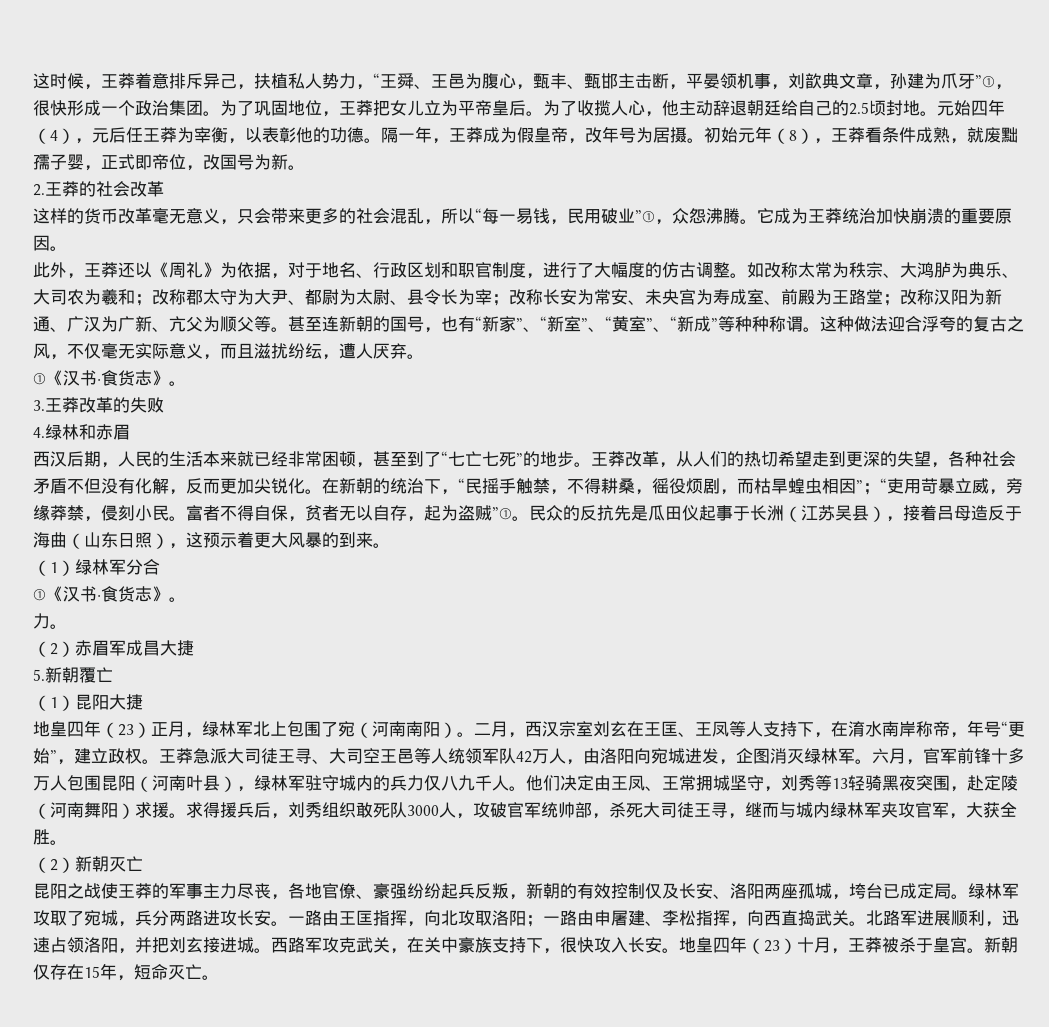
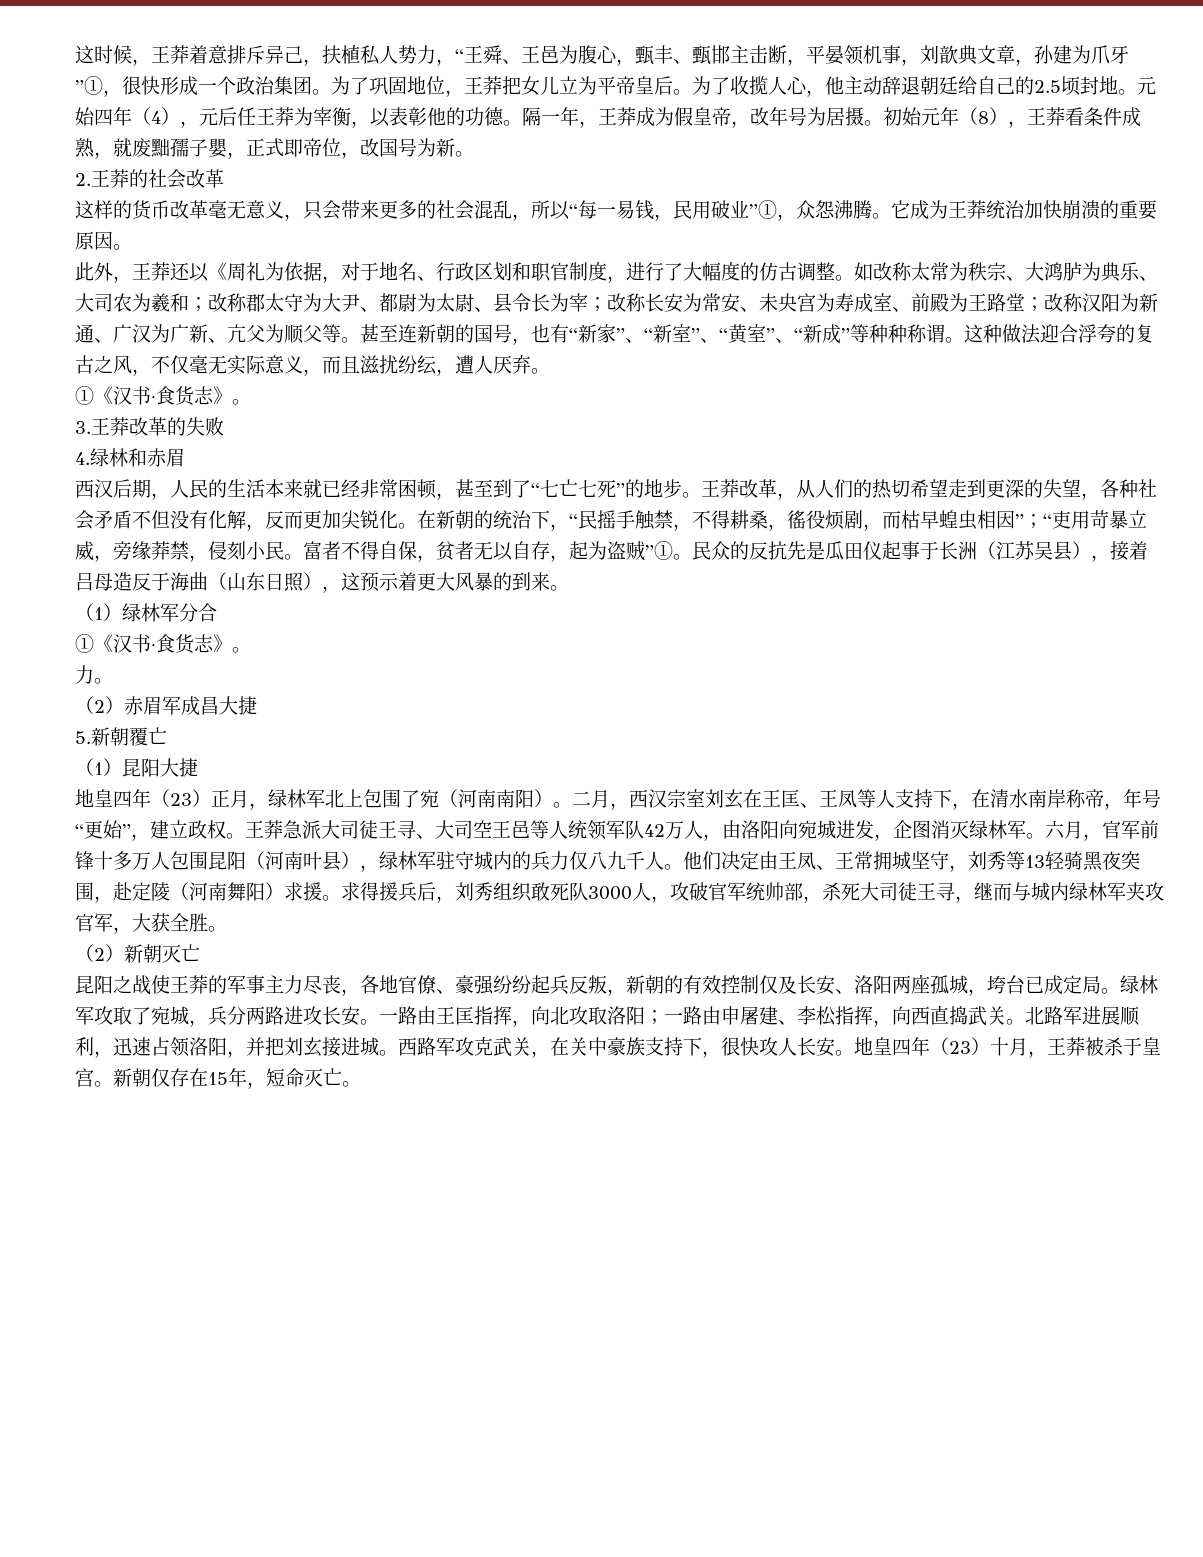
- 初始元年（8），王莽看条件成熟，就废黜孺子婴，正式即帝位，改国号为新。
+ 初始元年（8），王莽看条件成熟，就废黜孺子嬰，正式即帝位，改国号为新。
- 此外，王莽还以《周礼》为依据，对于地名、行政区划和职官制度，进行了大幅度的仿古调整。
+ 此外，王莽还以《周礼为依据，对于地名、行政区划和职官制度，进行了大幅度的仿古调整。
- 在新朝的统治下，“民摇手触禁，不得耕桑，徭役烦剧，而枯旱蝗虫相因”；“吏用苛暴立威，旁缘莽禁，侵刻小民。
+ 在新朝的统治下，“民摇手触禁，不得耕桑，徭役烦剧，而枯早蝗虫相因”；“吏用苛暴立威，旁缘莽禁，侵刻小民。
- 二月，西汉宗室刘玄在王匡、王凤等人支持下，在淯水南岸称帝，年号“更始”，建立政权。
+ 二月，西汉宗室刘玄在王匡、王凤等人支持下，在清水南岸称帝，年号“更始”，建立政权。
- 西路军攻克武关，在关中豪族支持下，很快攻入长安。
+ 西路军攻克武关，在关中豪族支持下，很快攻人长安。

